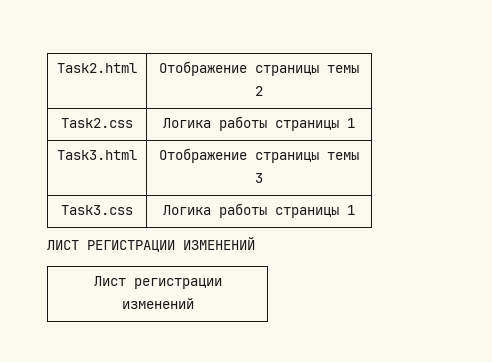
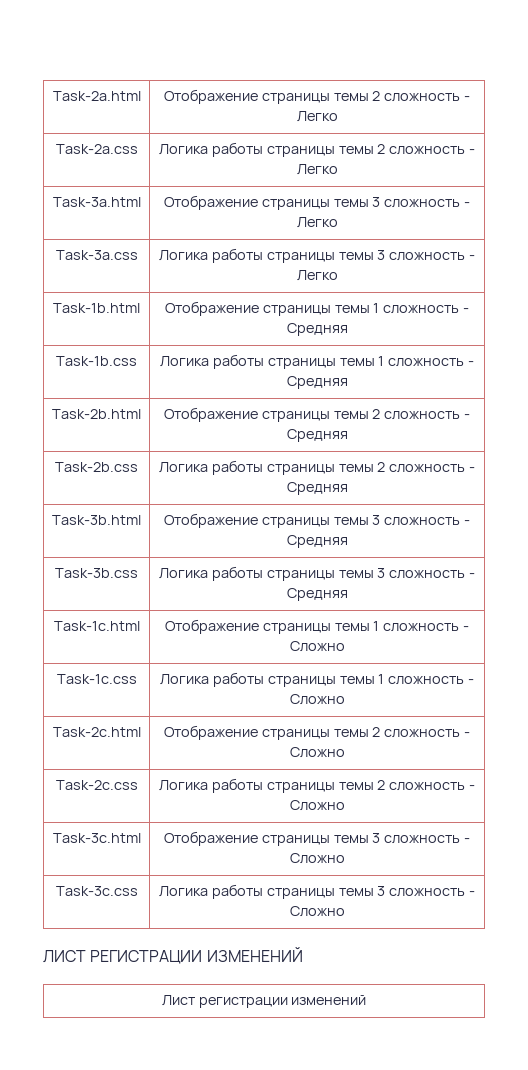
- Task2.html | Отображение страницы темы 2
- Task2.css | Логика работы страницы 1
- Task3.html | Отображение страницы темы 3
- Task3.css | Логика работы страницы 1
+ Task-2a.html | Отображение страницы темы 2 сложность - Легко
+ Task-2a.css | Логика работы страницы темы 2 сложность - Легко
+ Task-3a.html | Отображение страницы темы 3 сложность - Легко
+ Task-3a.css | Логика работы страницы темы 3 сложность - Легко
+ Task-1b.html | Отображение страницы темы 1 сложность - Средняя
+ Task-1b.css | Логика работы страницы темы 1 сложность - Средняя
+ Task-2b.html | Отображение страницы темы 2 сложность - Средняя
+ Task-2b.css | Логика работы страницы темы 2 сложность - Средняя
+ Task-3b.html | Отображение страницы темы 3 сложность - Средняя
+ Task-3b.css | Логика работы страницы темы 3 сложность - Средняя
+ Task-1c.html | Отображение страницы темы 1 сложность - Сложно
+ Task-1c.css | Логика работы страницы темы 1 сложность - Сложно
+ Task-2c.html | Отображение страницы темы 2 сложность - Сложно
+ Task-2c.css | Логика работы страницы темы 2 сложность - Сложно
+ Task-3c.html | Отображение страницы темы 3 сложность - Сложно
+ Task-3c.css | Логика работы страницы темы 3 сложность - Сложно

